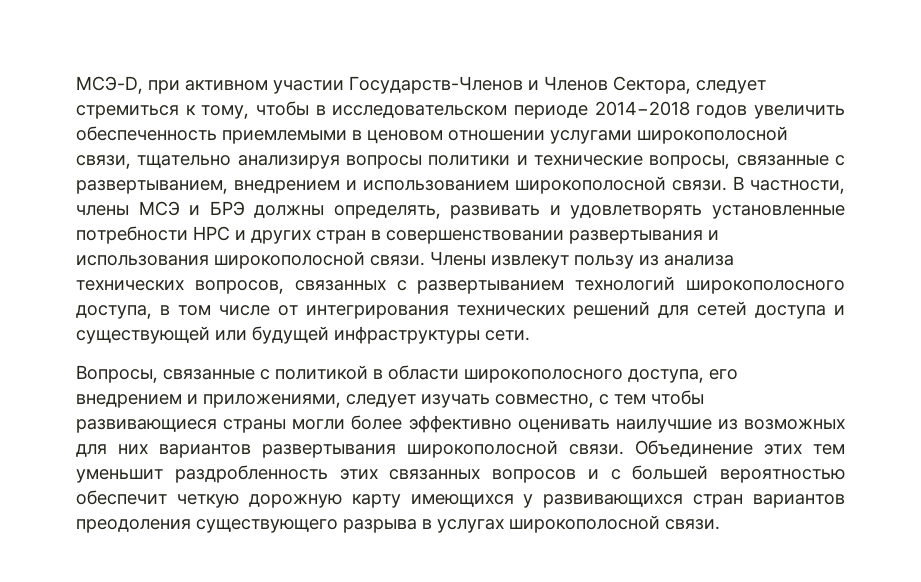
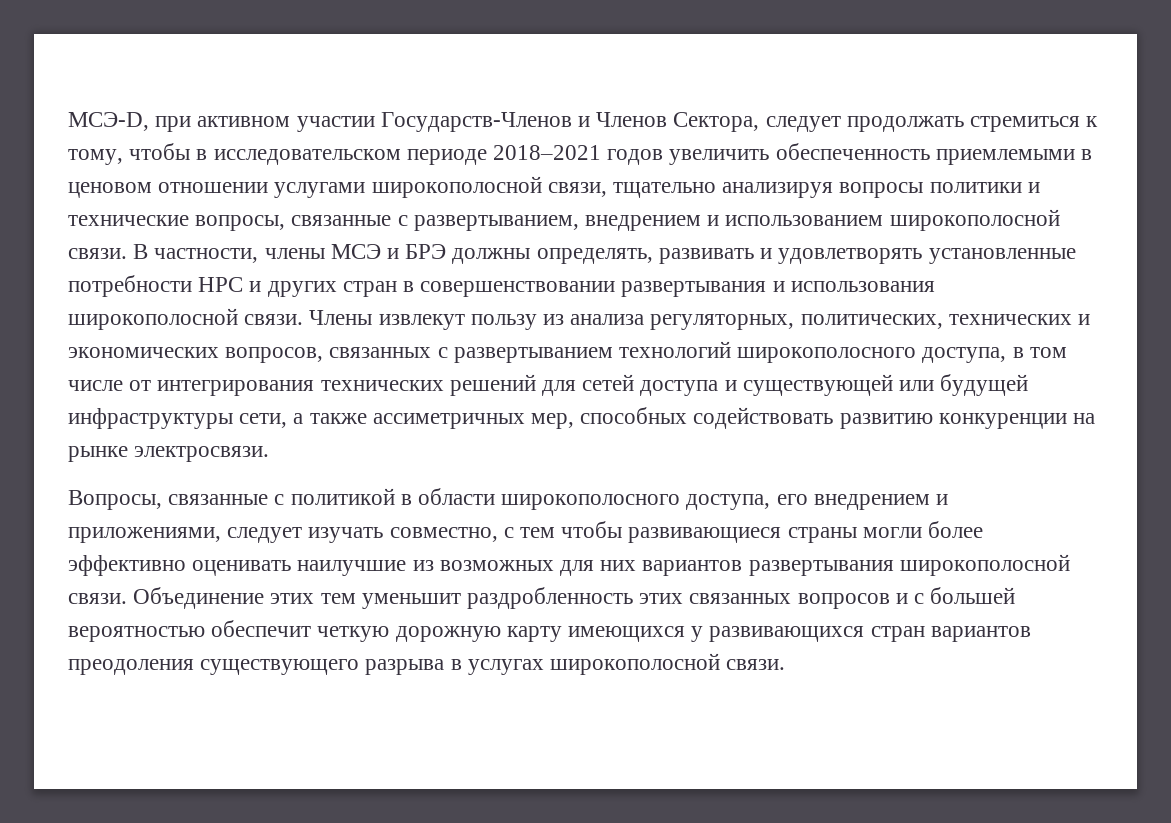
- МСЭ-D, при активном участии Государств-Членов и Членов Сектора, следует стремиться к тому, чтобы в исследовательском периоде 2014−2018 годов увеличить обеспеченность приемлемыми в ценовом отношении услугами широкополосной связи, тщательно анализируя вопросы политики и технические вопросы, связанные с развертыванием, внедрением и использованием широкополосной связи.
+ МСЭ-D, при активном участии Государств-Членов и Членов Сектора, следует продолжать стремиться к тому, чтобы в исследовательском периоде 2018–2021 годов увеличить обеспеченность приемлемыми в ценовом отношении услугами широкополосной связи, тщательно анализируя вопросы политики и технические вопросы, связанные с развертыванием, внедрением и использованием широкополосной связи.
- Члены извлекут пользу из анализа технических вопросов, связанных с развертыванием технологий широкополосного доступа, в том числе от интегрирования технических решений для сетей доступа и существующей или будущей инфраструктуры сети.
+ Члены извлекут пользу из анализа регуляторных, политических, технических и экономических вопросов, связанных с развертыванием технологий широкополосного доступа, в том числе от интегрирования технических решений для сетей доступа и существующей или будущей инфраструктуры сети, а также ассиметричных мер, способных содействовать развитию конкуренции на рынке электросвязи.

